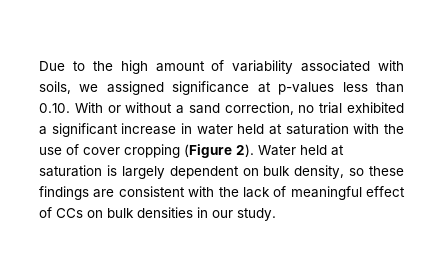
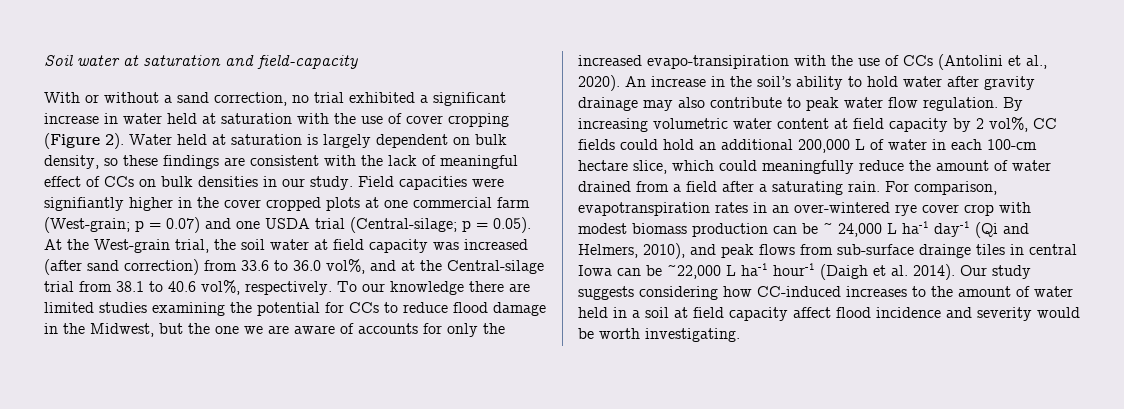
- Due to the high amount of variability associated with soils, we assigned significance at p-values less than 0.10. With or without a sand correction, no trial exhibited a significant increase in water held at saturation with the use of cover cropping (Figure 2).
+ Soil water at saturation and field-capacity
+ With or without a sand correction, no trial exhibited a significant increase in water held at saturation with the use of cover cropping (Figure 2).
+ Field capacities were signifiantly higher in the cover cropped plots at one commercial farm (West-grain; p = 0.07) and one USDA trial (Central-silage; p = 0.05). At the West-grain trial, the soil water at field capacity was increased (after sand correction) from 33.6 to 36.0 vol%, and at the Central-silage trial from 38.1 to 40.6 vol%, respectively. To our knowledge there are limited studies examining the potential for CCs to reduce flood damage in the Midwest, but the one we are aware of accounts for only the increased evapo-transipiration with the use of CCs (Antolini et al., 2020). An increase in the soil’s ability to hold water after gravity drainage may also contribute to peak water flow regulation. By increasing volumetric water content at field capacity by 2 vol%, CC fields could hold an additional 200,000 L of water in each 100-cm hectare slice, which could meaningfully reduce the amount of water drained from a field after a saturating rain. For comparison, evapotranspiration rates in an over-wintered rye cover crop with modest biomass production can be ~ 24,000 L ha-1 day-1 (Qi and Helmers, 2010), and peak flows from sub-surface drainge tiles in central Iowa can be ~22,000 L ha-1 hour-1 (Daigh et al. 2014). Our study suggests considering how CC-induced increases to the amount of water held in a soil at field capacity affect flood incidence and severity would be worth investigating.

